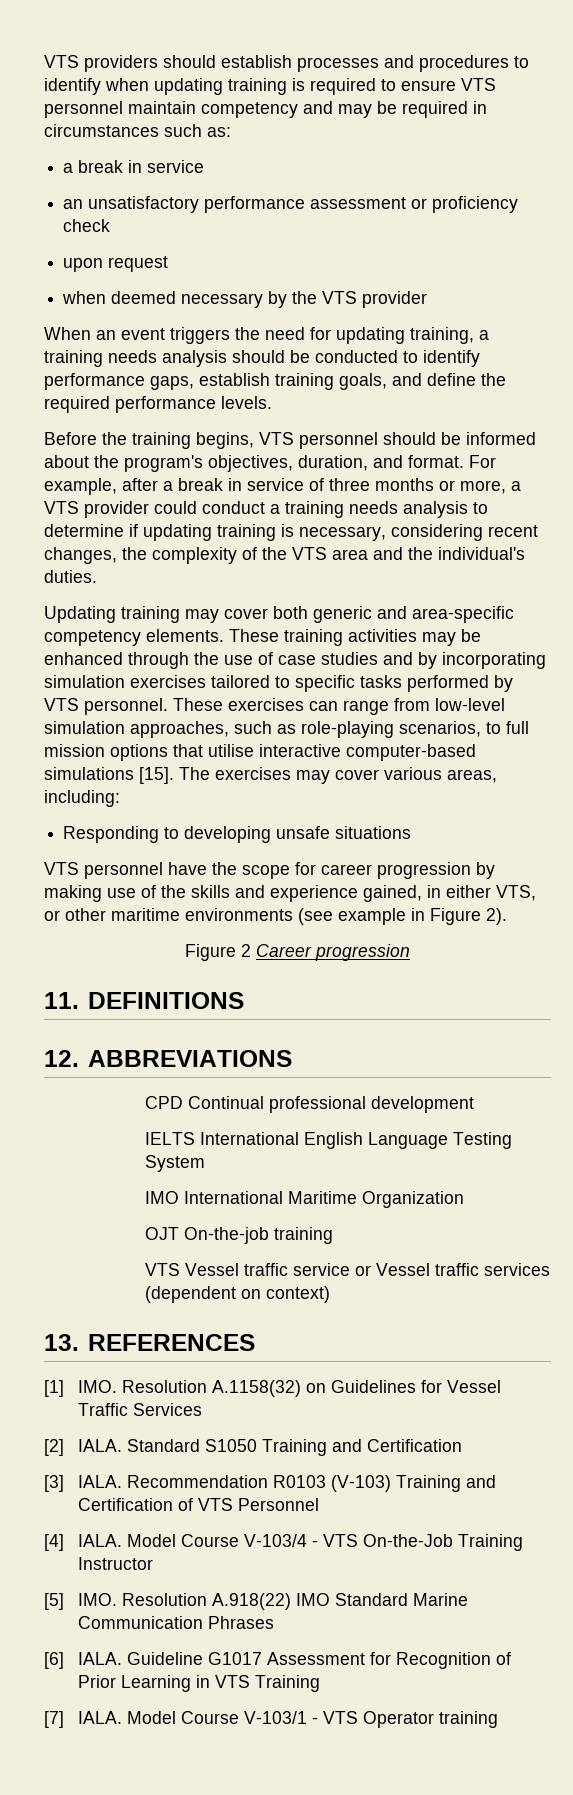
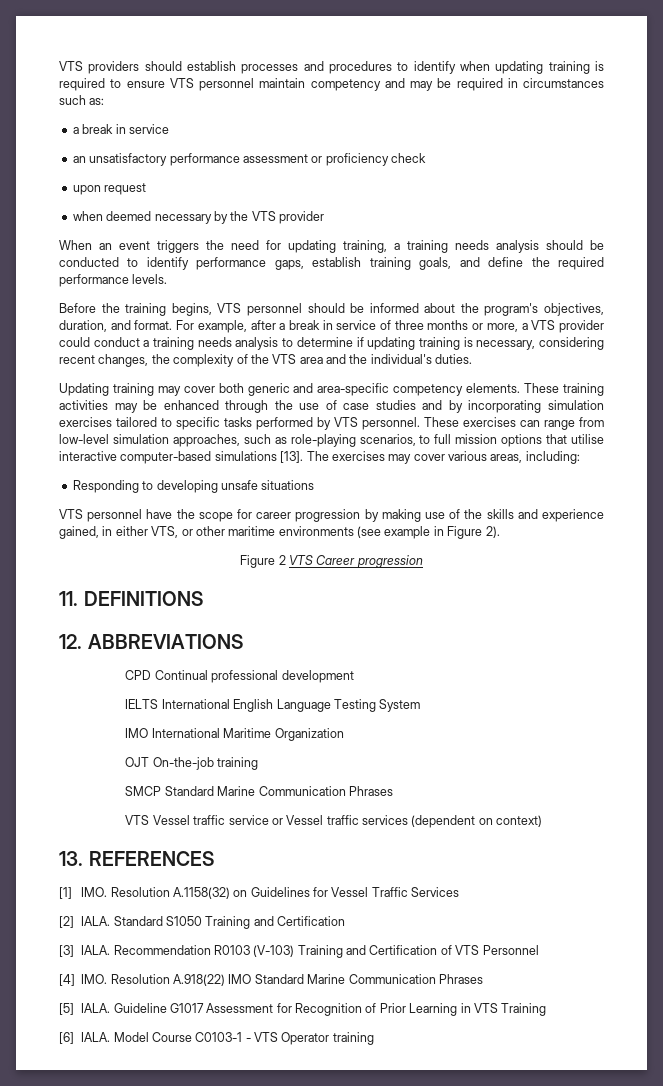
- These exercises can range from low-level simulation approaches, such as role-playing scenarios, to full mission options that utilise interactive computer-based simulations [15].
+ These exercises can range from low-level simulation approaches, such as role-playing scenarios, to full mission options that utilise interactive computer-based simulations [13].
- Figure 2 Career progression
+ Figure 2 VTS Career progression
+ SMCP Standard Marine Communication Phrases
- [4] IALA. Model Course V‐103/4 - VTS On‐the‐Job Training Instructor
- [5] IMO. Resolution A.918(22) IMO Standard Marine Communication Phrases
+ [4] IMO. Resolution A.918(22) IMO Standard Marine Communication Phrases
- [6] IALA.
+ [5] IALA.
- [7] IALA. Model Course V‐103/1 - VTS Operator training
+ [6] IALA. Model Course C0103-1 - VTS Operator training

